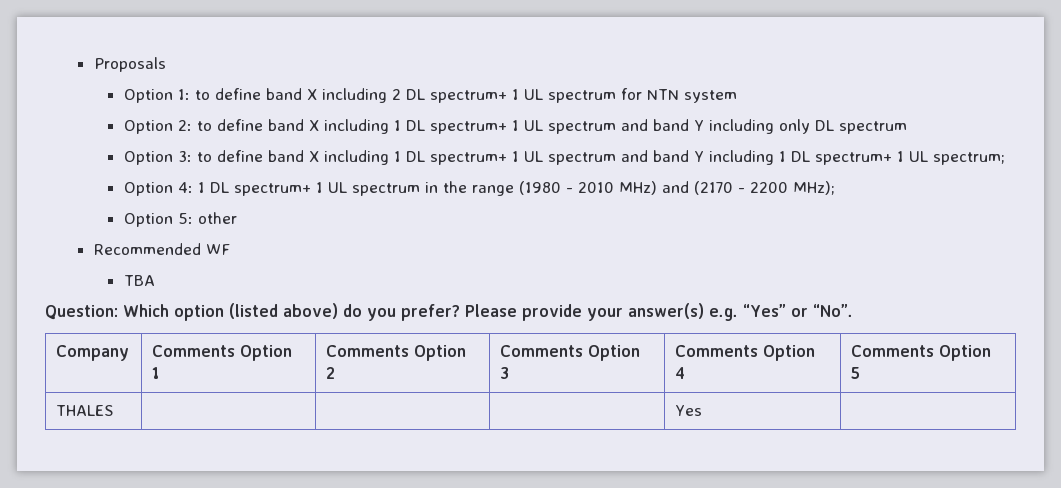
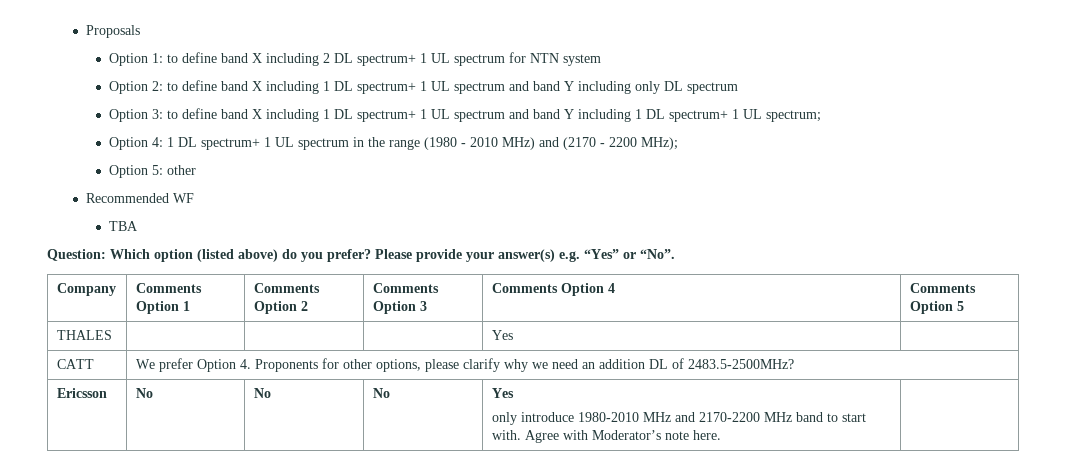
+ CATT | We prefer Option 4. Proponents for other options, please clarify why we need an addition DL of 2483.5-2500MHz?
+ Ericsson | No | No | No | Yes
+ only introduce 1980-2010 MHz and 2170-2200 MHz band to start with. Agree with Moderator’s note here. |

